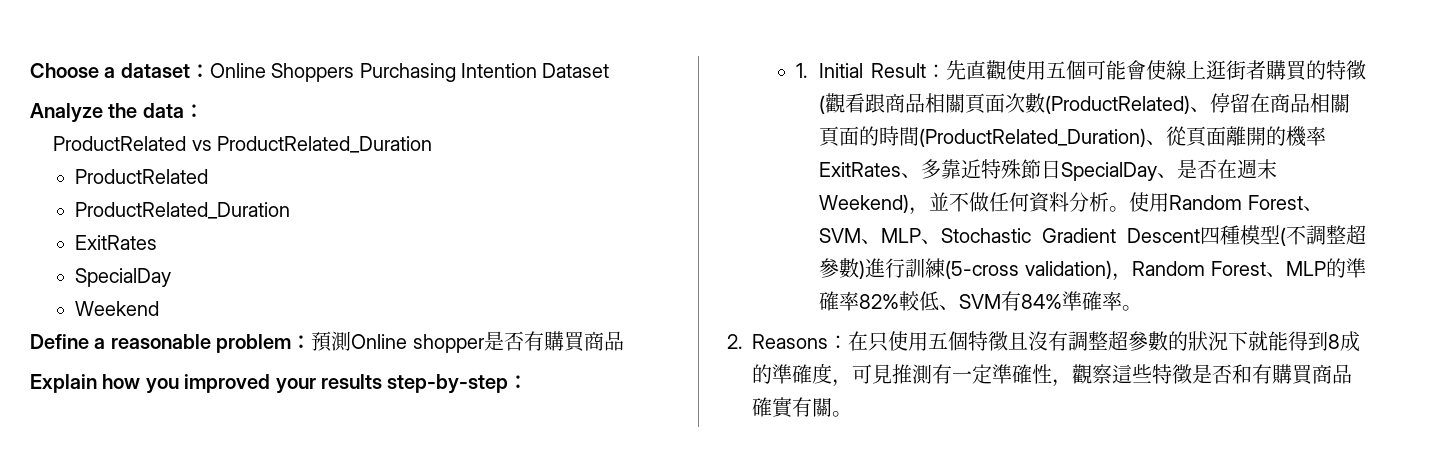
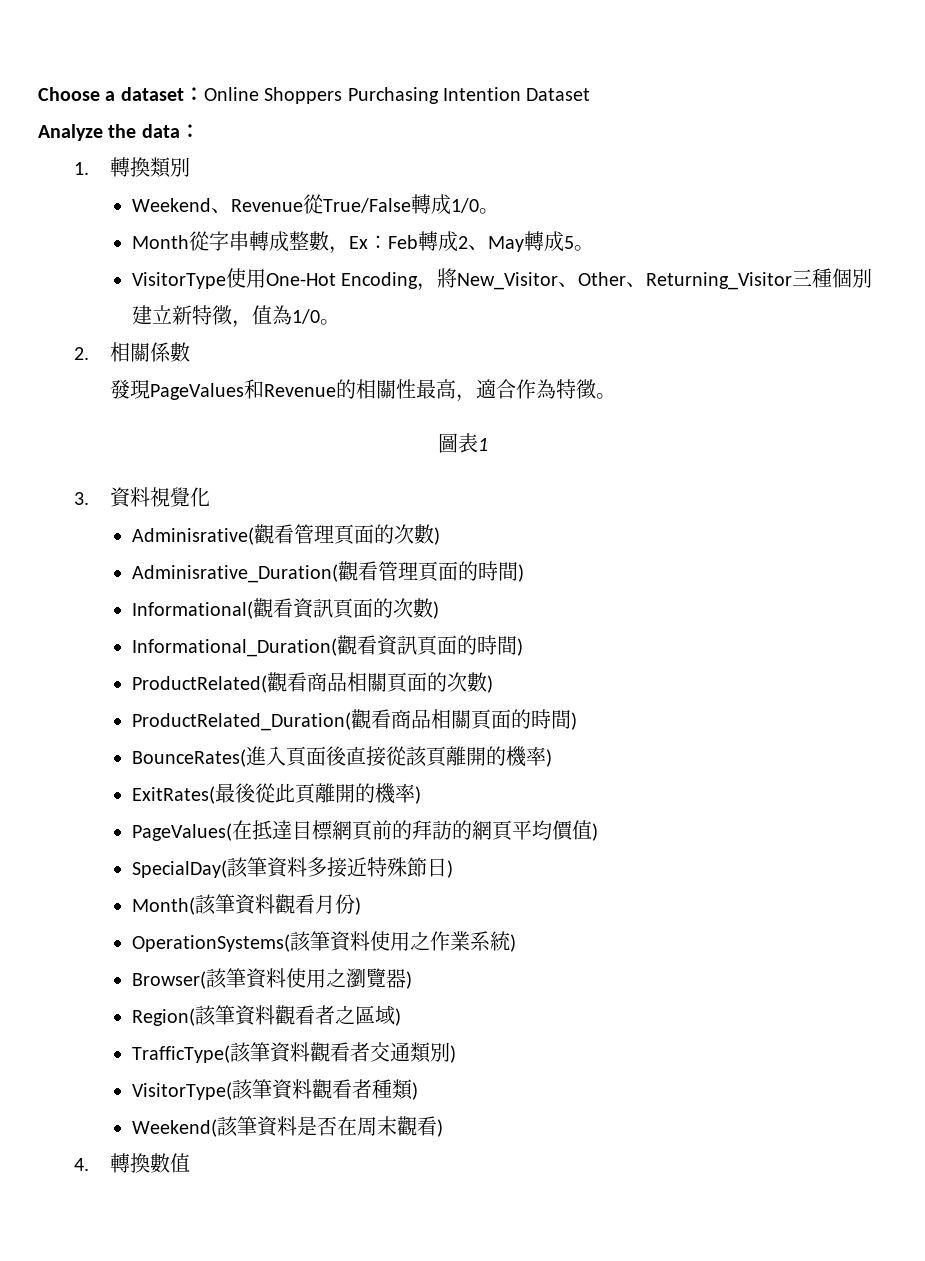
- ProductRelated vs ProductRelated_Duration
- ProductRelated
- ProductRelated_Duration
- ExitRates
- SpecialDay
- Weekend
- Define a reasonable problem：預測Online shopper是否有購買商品
- Explain how you improved your results step-by-step：
- 1. Initial Result：先直觀使用五個可能會使線上逛街者購買的特徵(觀看跟商品相關頁面次數(ProductRelated)、停留在商品相關頁面的時間(ProductRelated_Duration)、從頁面離開的機率ExitRates、多靠近特殊節日SpecialDay、是否在週末Weekend)，並不做任何資料分析。使用Random Forest、SVM、MLP、Stochastic Gradient Descent四種模型(不調整超參數)進行訓練(5-cross validation)，Random Forest、MLP的準確率82%較低、SVM有84%準確率。
- 2. Reasons：在只使用五個特徵且沒有調整超參數的狀況下就能得到8成的準確度，可見推測有一定準確性，觀察這些特徵是否和有購買商品確實有關。
+ 1.轉換類別
+ Weekend、Revenue從True/False轉成1/0。
+ Month從字串轉成整數，Ex：Feb轉成2、May轉成5。
+ VisitorType使用One-Hot Encoding，將New_Visitor、Other、Returning_Visitor三種個別建立新特徵，值為1/0。
+ 2.相關係數
+ 發現PageValues和Revenue的相關性最高，適合作為特徵。
+ 圖表1
+ 3.資料視覺化
+ Adminisrative(觀看管理頁面的次數)
+ Adminisrative_Duration(觀看管理頁面的時間)
+ Informational(觀看資訊頁面的次數)
+ Informational_Duration(觀看資訊頁面的時間)
+ ProductRelated(觀看商品相關頁面的次數)
+ ProductRelated_Duration(觀看商品相關頁面的時間)
+ BounceRates(進入頁面後直接從該頁離開的機率)
+ ExitRates(最後從此頁離開的機率)
+ PageValues(在抵達目標網頁前的拜訪的網頁平均價值)
+ SpecialDay(該筆資料多接近特殊節日)
+ Month(該筆資料觀看月份)
+ OperationSystems(該筆資料使用之作業系統)
+ Browser(該筆資料使用之瀏覽器)
+ Region(該筆資料觀看者之區域)
+ TrafficType(該筆資料觀看者交通類別)
+ VisitorType(該筆資料觀看者種類)
+ Weekend(該筆資料是否在周末觀看)
+ 4.轉換數值

